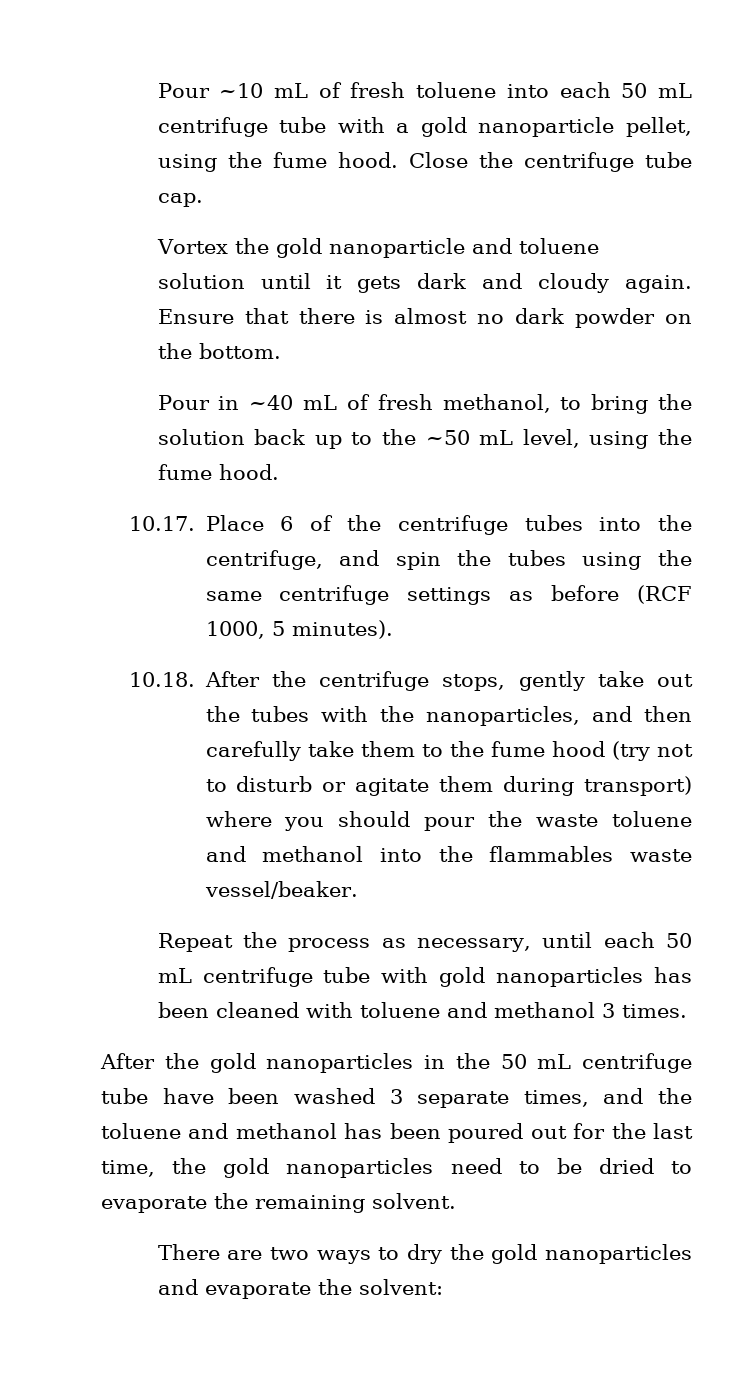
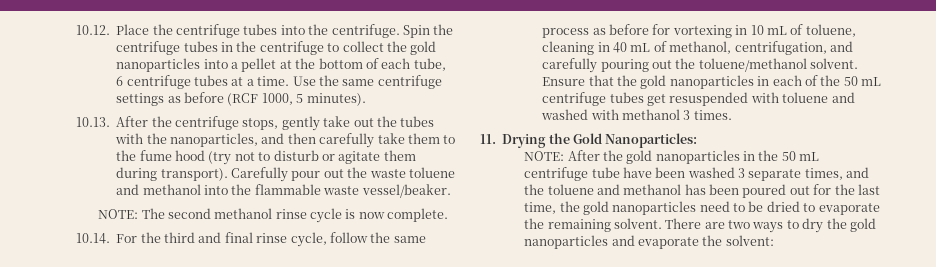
- Pour ~10 mL of fresh toluene into each 50 mL centrifuge tube with a gold nanoparticle pellet, using the fume hood. Close the centrifuge tube cap.
- Vortex the gold nanoparticle and toluene solution until it gets dark and cloudy again. Ensure that there is almost no dark powder on the bottom.
- Pour in ~40 mL of fresh methanol, to bring the solution back up to the ~50 mL level, using the fume hood.
- 10.17. Place 6 of the centrifuge tubes into the centrifuge, and spin the tubes using the same centrifuge settings as before (RCF 1000, 5 minutes).
+ 10.12. Place the centrifuge tubes into the centrifuge. Spin the centrifuge tubes in the centrifuge to collect the gold nanoparticles into a pellet at the bottom of each tube, 6 centrifuge tubes at a time. Use the same centrifuge settings as before (RCF 1000, 5 minutes).
- 10.18. After the centrifuge stops, gently take out the tubes with the nanoparticles, and then carefully take them to the fume hood (try not to disturb or agitate them during transport) where you should pour the waste toluene and methanol into the flammables waste vessel/beaker.
+ 10.13. After the centrifuge stops, gently take out the tubes with the nanoparticles, and then carefully take them to the fume hood (try not to disturb or agitate them during transport). Carefully pour out the waste toluene and methanol into the flammable waste vessel/beaker.
- Repeat the process as necessary, until each 50 mL centrifuge tube with gold nanoparticles has been cleaned with toluene and methanol 3 times.
+ NOTE: The second methanol rinse cycle is now complete.
+ 10.14. For the third and final rinse cycle, follow the same process as before for vortexing in 10 mL of toluene, cleaning in 40 mL of methanol, centrifugation, and carefully pouring out the toluene/methanol solvent. Ensure that the gold nanoparticles in each of the 50 mL centrifuge tubes get resuspended with toluene and washed with methanol 3 times.
- After the gold nanoparticles in the 50 mL centrifuge tube have been washed 3 separate times, and the toluene and methanol has been poured out for the last time, the gold nanoparticles need to be dried to evaporate the remaining solvent.
- There are two ways to dry the gold nanoparticles and evaporate the solvent:
+ 11. Drying the Gold Nanoparticles:
+ NOTE: After the gold nanoparticles in the 50 mL centrifuge tube have been washed 3 separate times, and the toluene and methanol has been poured out for the last time, the gold nanoparticles need to be dried to evaporate the remaining solvent. There are two ways to dry the gold nanoparticles and evaporate the solvent:

